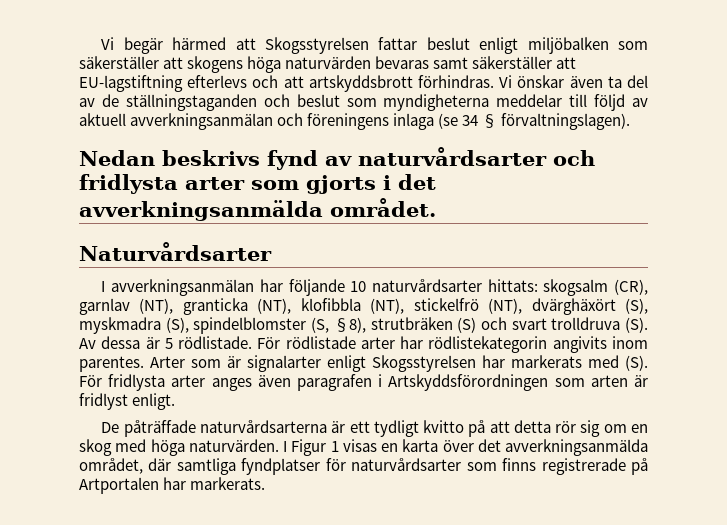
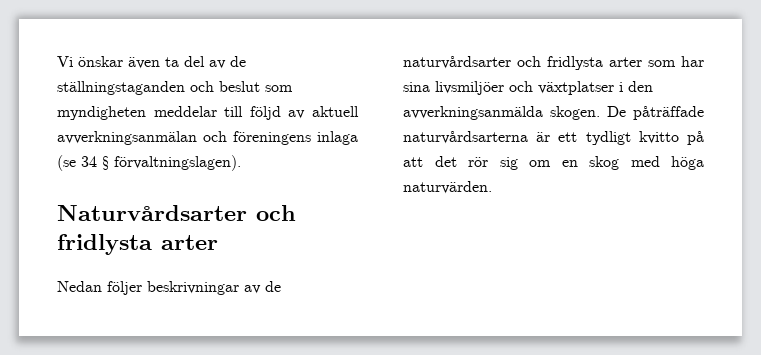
- Vi begär härmed att Skogsstyrelsen fattar beslut enligt miljöbalken som säkerställer att skogens höga naturvärden bevaras samt säkerställer att EU-lagstiftning efterlevs och att artskyddsbrott förhindras. Vi önskar även ta del av de ställningstaganden och beslut som myndigheterna meddelar till följd av aktuell avverkningsanmälan och föreningens inlaga (se 34 § förvaltningslagen).
+ Vi önskar även ta del av de ställningstaganden och beslut som myndigheten meddelar till följd av aktuell avverkningsanmälan och föreningens inlaga (se 34 § förvaltningslagen).
- Nedan beskrivs fynd av naturvårdsarter och fridlysta arter som gjorts i det avverkningsanmälda området.
- Naturvårdsarter
- I avverkningsanmälan har följande 10 naturvårdsarter hittats: skogsalm (CR), garnlav (NT), granticka (NT), klofibbla (NT), stickelfrö (NT), dvärghäxört (S), myskmadra (S), spindelblomster (S, §8), strutbräken (S) och svart trolldruva (S). Av dessa är 5 rödlistade. För rödlistade arter har rödlistekategorin angivits inom parentes. Arter som är signalarter enligt Skogsstyrelsen har markerats med (S). För fridlysta arter anges även paragrafen i Artskyddsförordningen som arten är fridlyst enligt.
- De påträffade naturvårdsarterna är ett tydligt kvitto på att detta rör sig om en skog med höga naturvärden. I Figur 1 visas en karta över det avverkningsanmälda området, där samtliga fyndplatser för naturvårdsarter som finns registrerade på Artportalen har markerats.
+ Naturvårdsarter och fridlysta arter
+ Nedan följer beskrivningar av de naturvårdsarter och fridlysta arter som har sina livsmiljöer och växtplatser i den avverkningsanmälda skogen. De påträffade naturvårdsarterna är ett tydligt kvitto på att det rör sig om en skog med höga naturvärden.

